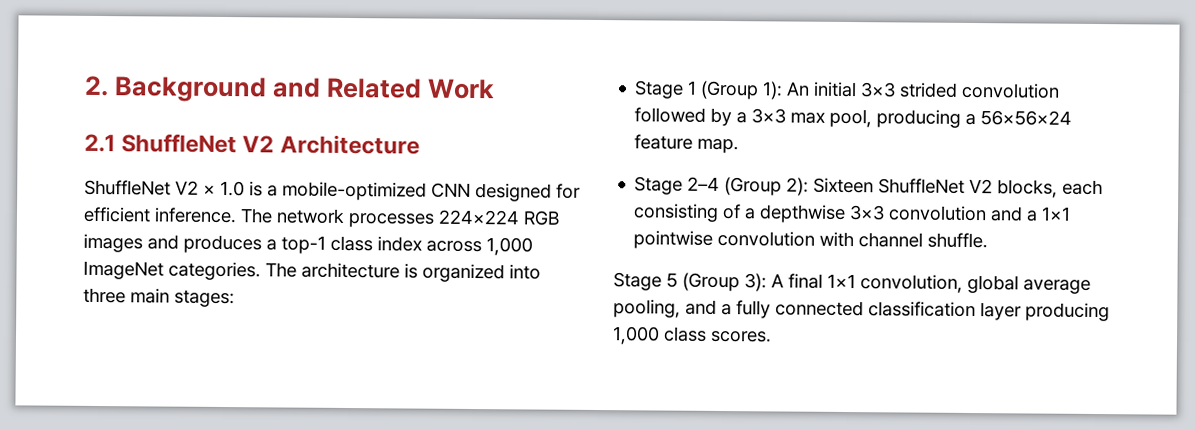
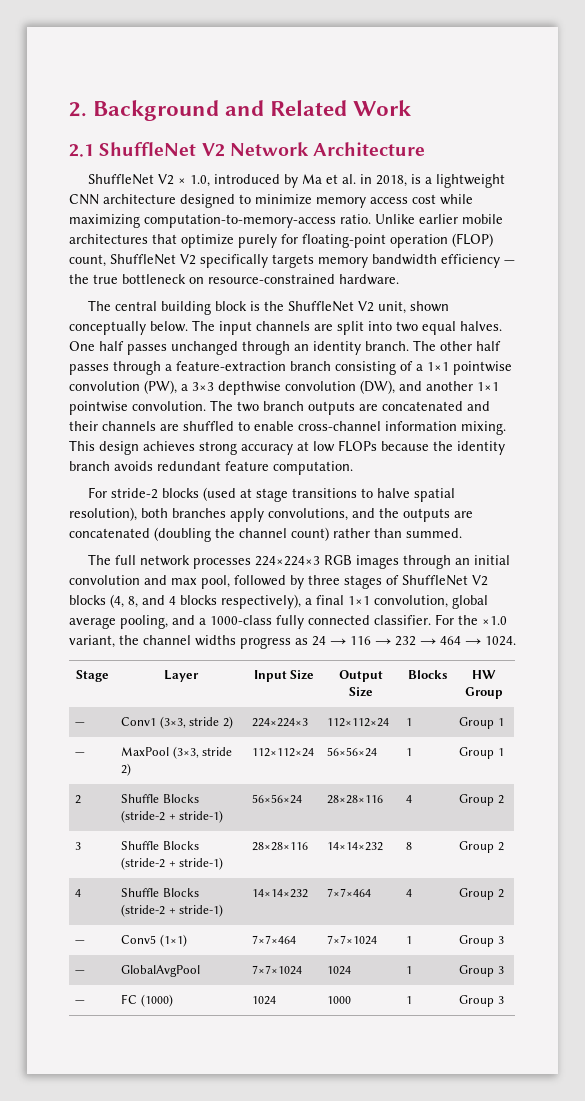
- 2.1 ShuffleNet V2 Architecture
+ 2.1 ShuffleNet V2 Network Architecture
- ShuffleNet V2 × 1.0 is a mobile-optimized CNN designed for efficient inference. The network processes 224×224 RGB images and produces a top-1 class index across 1,000 ImageNet categories. The architecture is organized into three main stages:
- Stage 1 (Group 1): An initial 3×3 strided convolution followed by a 3×3 max pool, producing a 56×56×24 feature map.
- Stage 2–4 (Group 2): Sixteen ShuffleNet V2 blocks, each consisting of a depthwise 3×3 convolution and a 1×1 pointwise convolution with channel shuffle.
- Stage 5 (Group 3): A final 1×1 convolution, global average pooling, and a fully connected classification layer producing 1,000 class scores.
+ ShuffleNet V2 × 1.0, introduced by Ma et al. in 2018, is a lightweight CNN architecture designed to minimize memory access cost while maximizing computation-to-memory-access ratio. Unlike earlier mobile architectures that optimize purely for floating-point operation (FLOP) count, ShuffleNet V2 specifically targets memory bandwidth efficiency — the true bottleneck on resource-constrained hardware.
+ The central building block is the ShuffleNet V2 unit, shown conceptually below. The input channels are split into two equal halves. One half passes unchanged through an identity branch. The other half passes through a feature-extraction branch consisting of a 1×1 pointwise convolution (PW), a 3×3 depthwise convolution (DW), and another 1×1 pointwise convolution. The two branch outputs are concatenated and their channels are shuffled to enable cross-channel information mixing. This design achieves strong accuracy at low FLOPs because the identity branch avoids redundant feature computation.
+ For stride-2 blocks (used at stage transitions to halve spatial resolution), both branches apply convolutions, and the outputs are concatenated (doubling the channel count) rather than summed.
+ The full network processes 224×224×3 RGB images through an initial convolution and max pool, followed by three stages of ShuffleNet V2 blocks (4, 8, and 4 blocks respectively), a final 1×1 convolution, global average pooling, and a 1000-class fully connected classifier. For the ×1.0 variant, the channel widths progress as 24 → 116 → 232 → 464 → 1024.
+ Stage | Layer | Input Size | Output Size | Blocks | HW Group
+ — | Conv1 (3×3, stride 2) | 224×224×3 | 112×112×24 | 1 | Group 1
+ — | MaxPool (3×3, stride 2) | 112×112×24 | 56×56×24 | 1 | Group 1
+ 2 | Shuffle Blocks (stride-2 + stride-1) | 56×56×24 | 28×28×116 | 4 | Group 2
+ 3 | Shuffle Blocks (stride-2 + stride-1) | 28×28×116 | 14×14×232 | 8 | Group 2
+ 4 | Shuffle Blocks (stride-2 + stride-1) | 14×14×232 | 7×7×464 | 4 | Group 2
+ — | Conv5 (1×1) | 7×7×464 | 7×7×1024 | 1 | Group 3
+ — | GlobalAvgPool | 7×7×1024 | 1024 | 1 | Group 3
+ — | FC (1000) | 1024 | 1000 | 1 | Group 3

